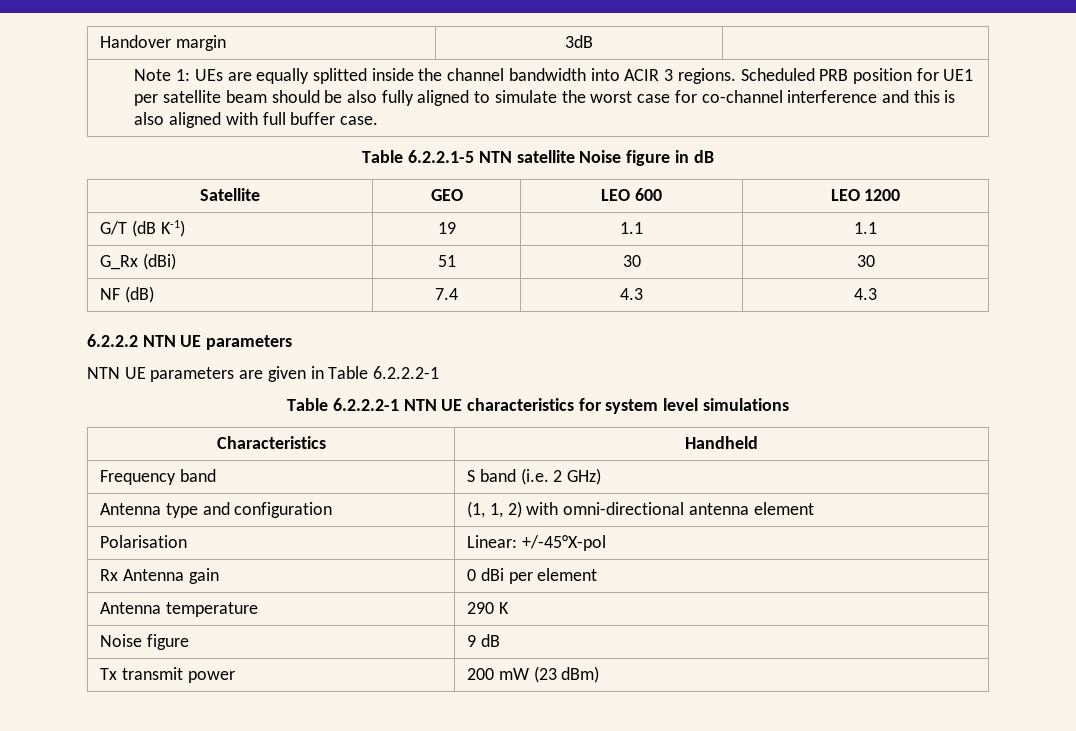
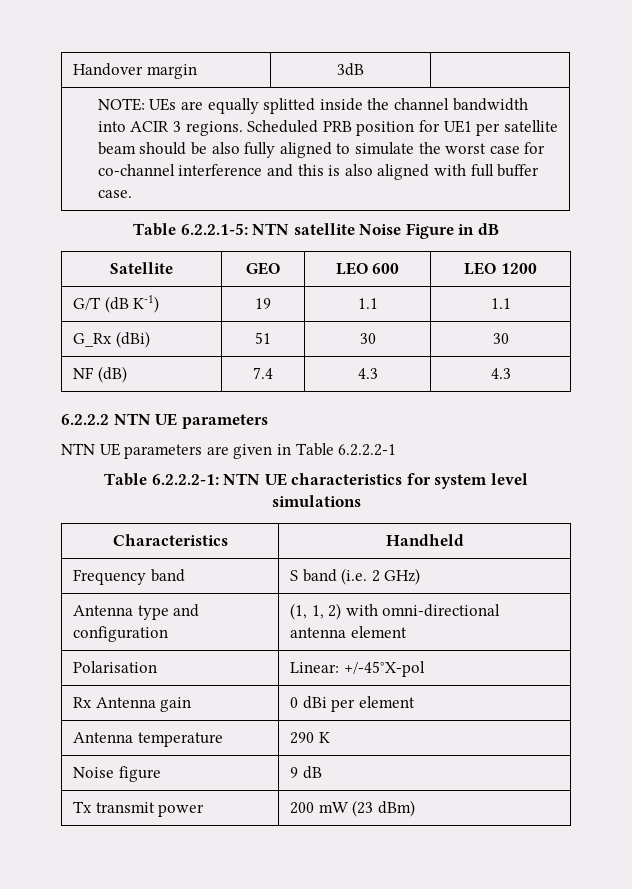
- Note 1: UEs are equally splitted inside the channel bandwidth into ACIR 3 regions.
+ NOTE: UEs are equally splitted inside the channel bandwidth into ACIR 3 regions.
- Table 6.2.2.1-5 NTN satellite Noise figure in dB
+ Table 6.2.2.1-5: NTN satellite Noise Figure in dB
- Table 6.2.2.2-1 NTN UE characteristics for system level simulations
+ Table 6.2.2.2-1: NTN UE characteristics for system level simulations

